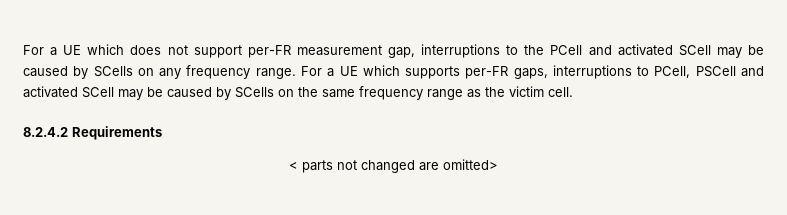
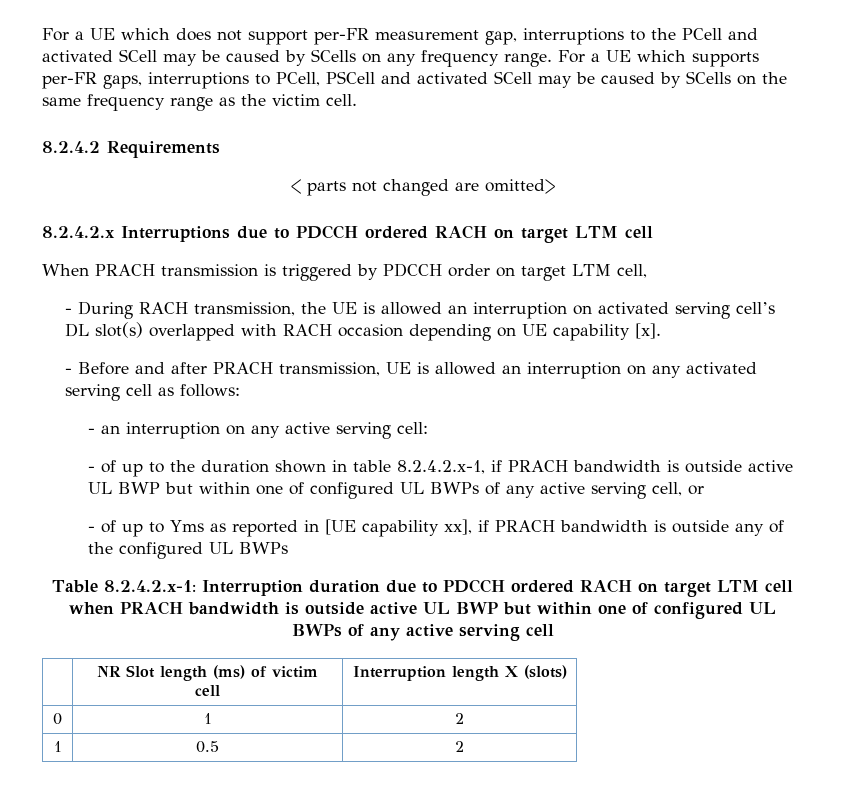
+ 8.2.4.2.x Interruptions due to PDCCH ordered RACH on target LTM cell
+ When PRACH transmission is triggered by PDCCH order on target LTM cell,
+ - During RACH transmission, the UE is allowed an interruption on activated serving cell’s DL slot(s) overlapped with RACH occasion depending on UE capability [x].
+ - Before and after PRACH transmission, UE is allowed an interruption on any activated serving cell as follows:
+ - an interruption on any active serving cell:
+ - of up to the duration shown in table 8.2.4.2.x-1, if PRACH bandwidth is outside active UL BWP but within one of configured UL BWPs of any active serving cell, or
+ - of up to Yms as reported in [UE capability xx], if PRACH bandwidth is outside any of the configured UL BWPs
+ Table 8.2.4.2.x-1: Interruption duration due to PDCCH ordered RACH on target LTM cell when PRACH bandwidth is outside active UL BWP but within one of configured UL BWPs of any active serving cell
+ | NR Slot length (ms) of victim cell | Interruption length X (slots)
+ 0 | 1 | 2
+ 1 | 0.5 | 2

